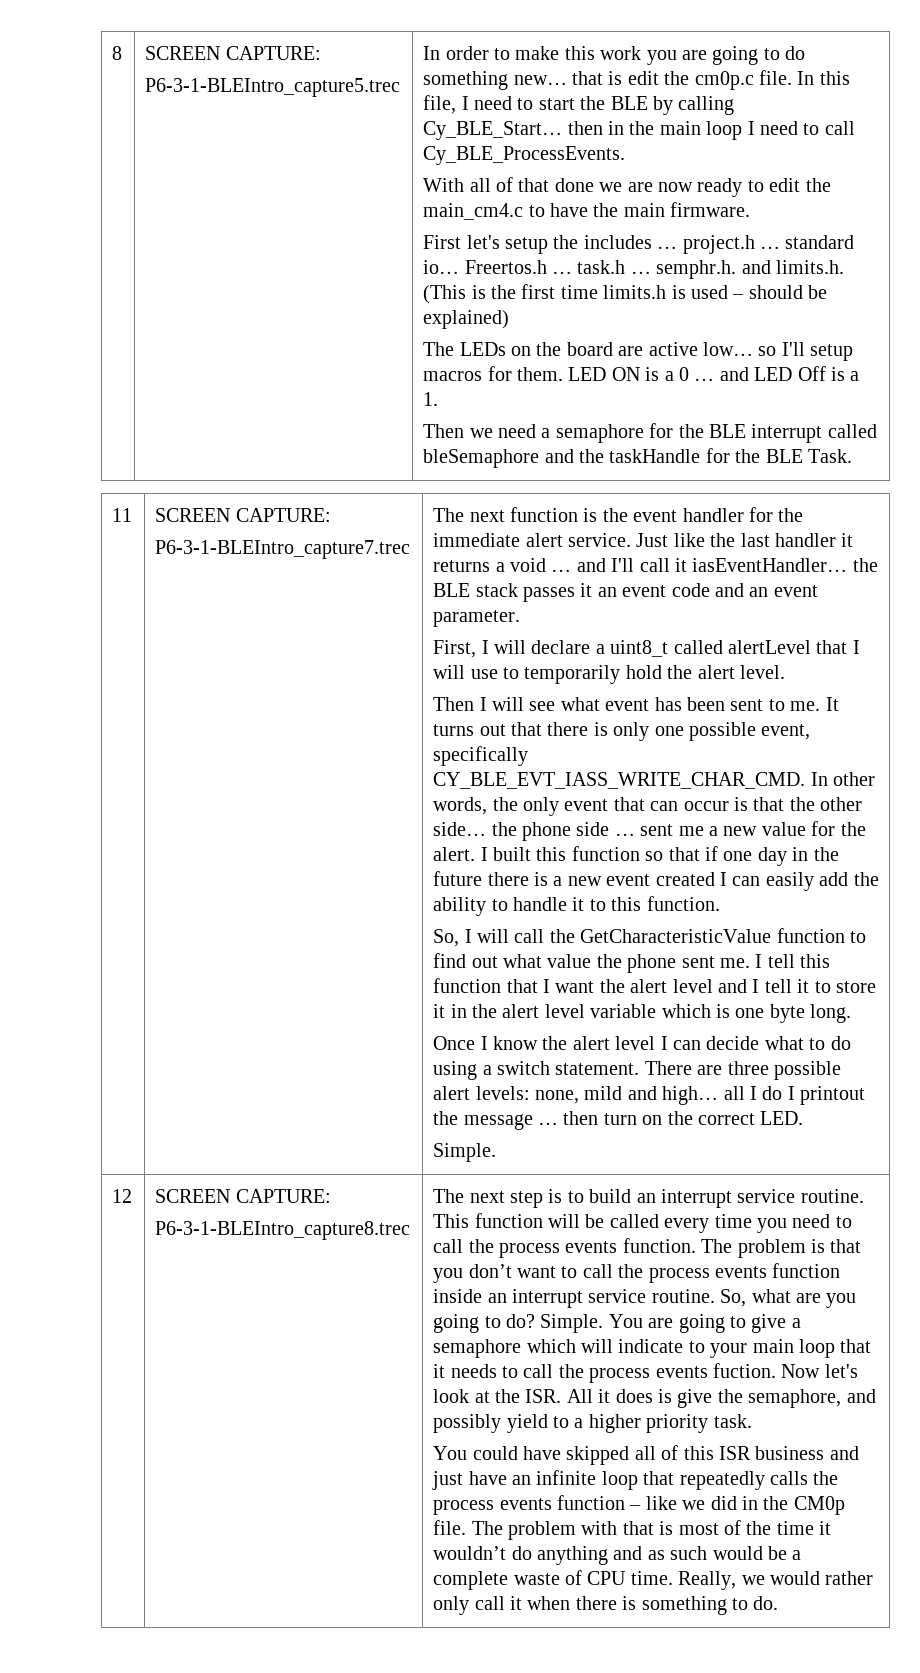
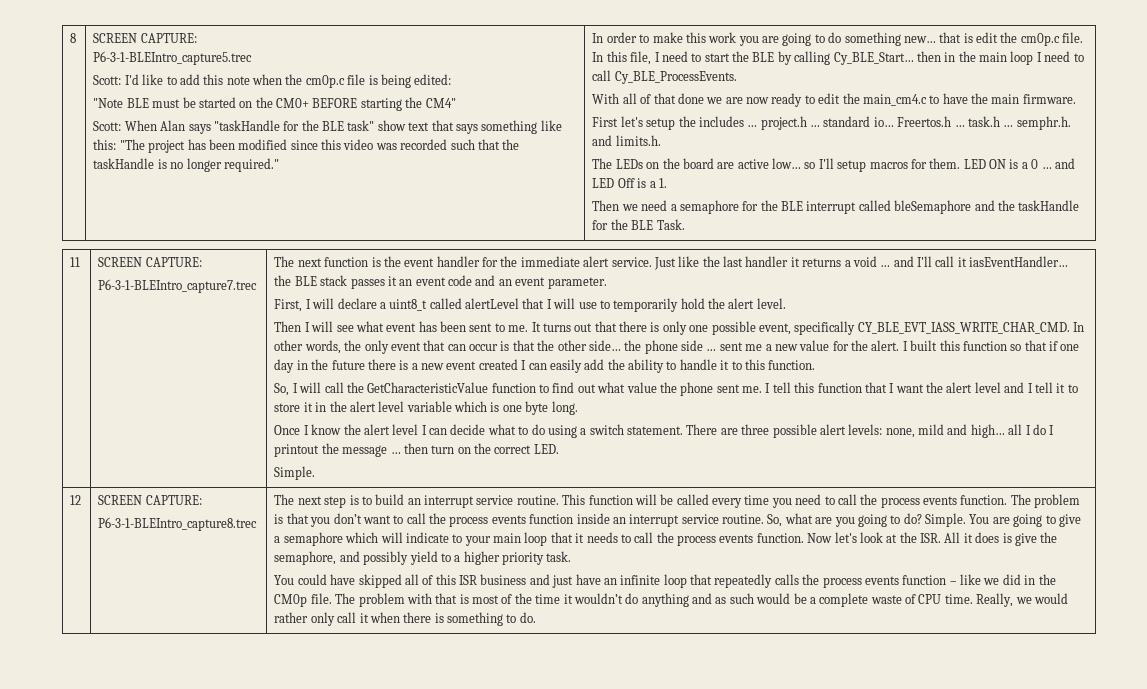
+ Scott: I'd like to add this note when the cm0p.c file is being edited:
+ "Note BLE must be started on the CM0+ BEFORE starting the CM4"
+ Scott: When Alan says "taskHandle for the BLE task" show text that says something like this: "The project has been modified since this video was recorded such that the taskHandle is no longer required."
- Freertos.h … task.h … semphr.h. and limits.h. (This is the first time limits.h is used – should be explained)
+ Freertos.h … task.h … semphr.h. and limits.h.
- You are going to give a semaphore which will indicate to your main loop that it needs to call the process events fuction.
+ You are going to give a semaphore which will indicate to your main loop that it needs to call the process events function.

